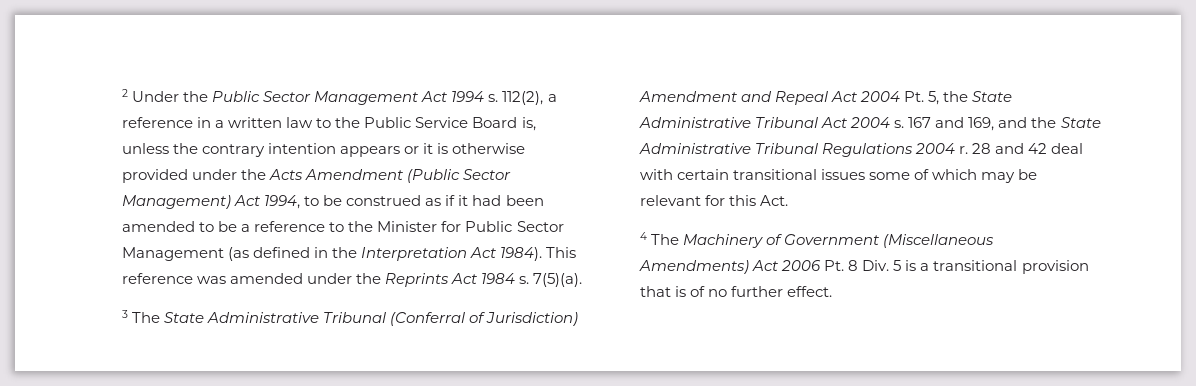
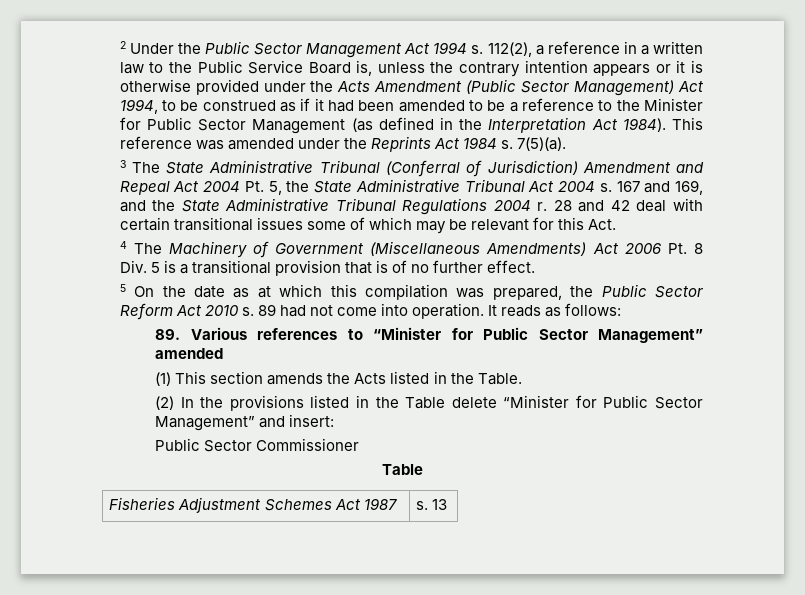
+ 5 On the date as at which this compilation was prepared, the Public Sector Reform Act 2010 s. 89 had not come into operation. It reads as follows:
+ 89. Various references to “Minister for Public Sector Management” amended
+ (1) This section amends the Acts listed in the Table.
+ (2) In the provisions listed in the Table delete “Minister for Public Sector Management” and insert:
+ Public Sector Commissioner
+ Table
+ Fisheries Adjustment Schemes Act 1987 | s. 13

